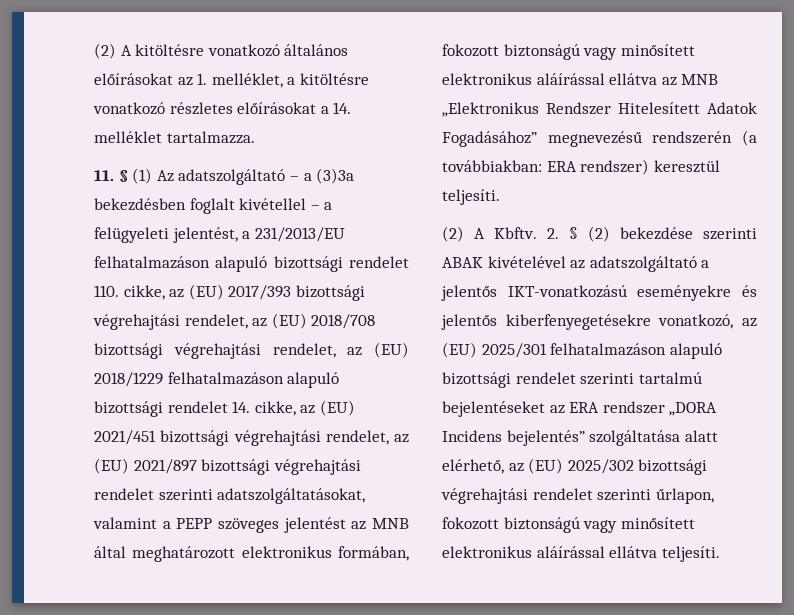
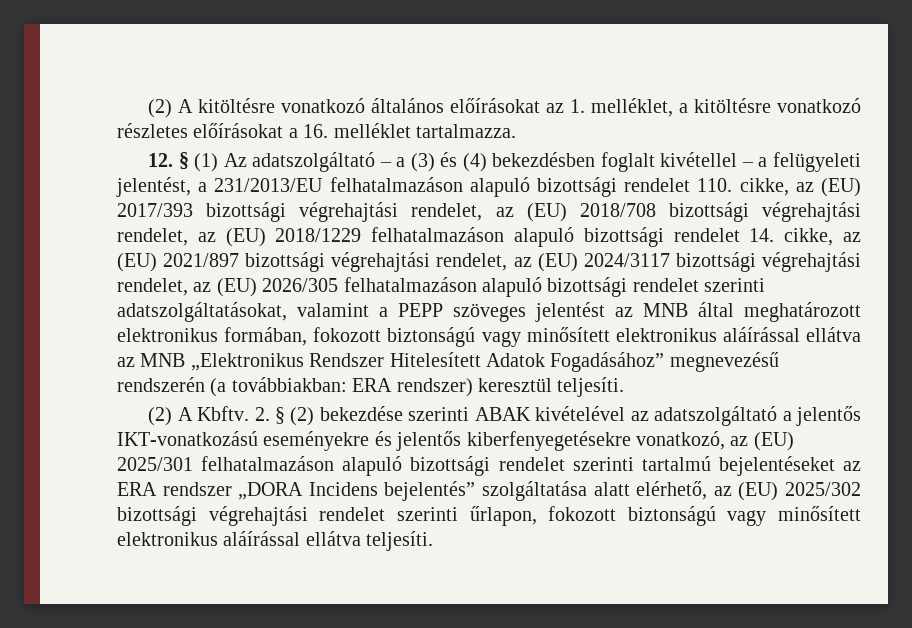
- (2) A kitöltésre vonatkozó általános előírásokat az 1. melléklet, a kitöltésre vonatkozó részletes előírásokat a 14. melléklet tartalmazza.
+ (2) A kitöltésre vonatkozó általános előírásokat az 1. melléklet, a kitöltésre vonatkozó részletes előírásokat a 16. melléklet tartalmazza.
- 11. § (1) Az adatszolgáltató – a (3)3a bekezdésben foglalt kivétellel – a felügyeleti jelentést, a 231/2013/EU felhatalmazáson alapuló bizottsági rendelet 110. cikke, az (EU) 2017/393 bizottsági végrehajtási rendelet, az (EU) 2018/708 bizottsági végrehajtási rendelet, az (EU) 2018/1229 felhatalmazáson alapuló bizottsági rendelet 14. cikke, az (EU) 2021/451 bizottsági végrehajtási rendelet, az (EU) 2021/897 bizottsági végrehajtási rendelet szerinti adatszolgáltatásokat, valamint a PEPP szöveges jelentést az MNB által meghatározott elektronikus formában, fokozott biztonságú vagy minősített elektronikus aláírással ellátva az MNB „Elektronikus Rendszer Hitelesített Adatok Fogadásához” megnevezésű rendszerén (a továbbiakban:
+ 12. § (1) Az adatszolgáltató – a (3) és (4) bekezdésben foglalt kivétellel – a felügyeleti jelentést, a 231/2013/EU felhatalmazáson alapuló bizottsági rendelet 110. cikke, az (EU) 2017/393 bizottsági végrehajtási rendelet, az (EU) 2018/708 bizottsági végrehajtási rendelet, az (EU) 2018/1229 felhatalmazáson alapuló bizottsági rendelet 14. cikke, az (EU) 2021/897 bizottsági végrehajtási rendelet, az (EU) 2024/3117 bizottsági végrehajtási rendelet, az (EU) 2026/305 felhatalmazáson alapuló bizottsági rendelet szerinti adatszolgáltatásokat, valamint a PEPP szöveges jelentést az MNB által meghatározott elektronikus formában, fokozott biztonságú vagy minősített elektronikus aláírással ellátva az MNB „Elektronikus Rendszer Hitelesített Adatok Fogadásához” megnevezésű rendszerén (a továbbiakban:

